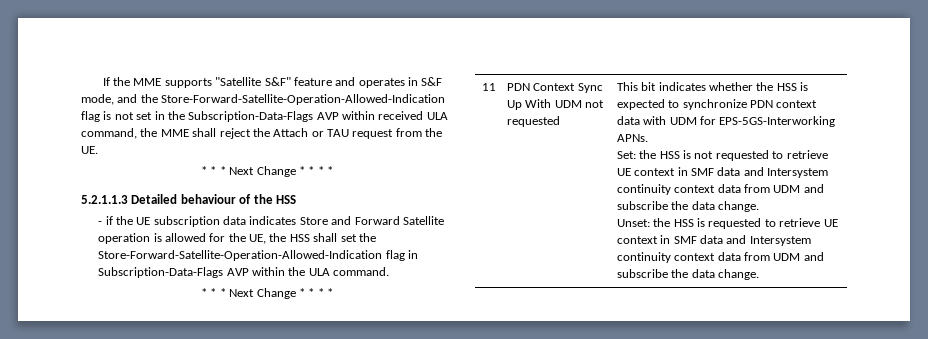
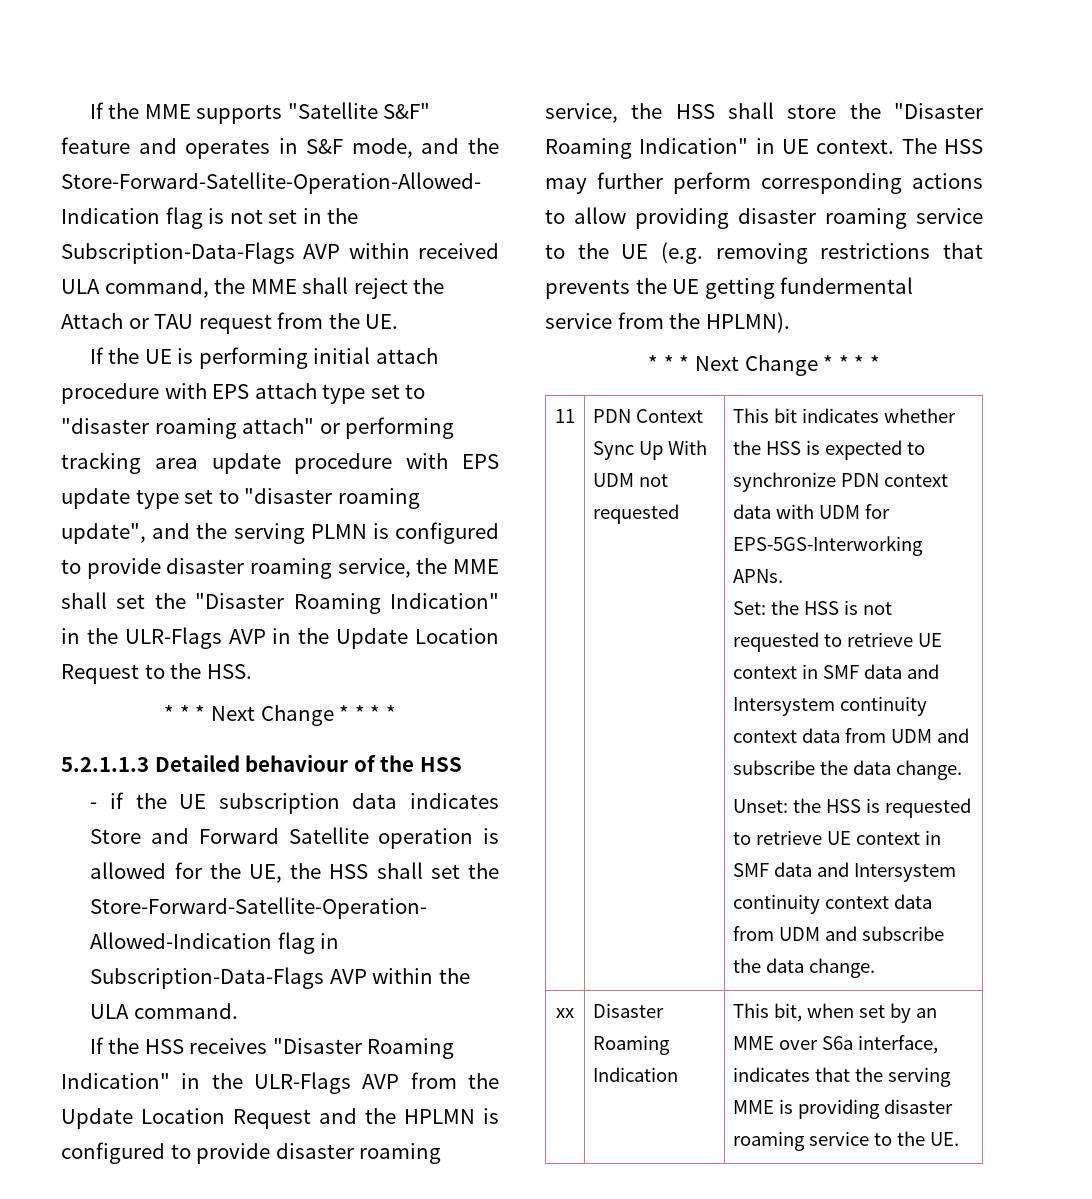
+ If the UE is performing initial attach procedure with EPS attach type set to "disaster roaming attach" or performing tracking area update procedure with EPS update type set to "disaster roaming update", and the serving PLMN is configured to provide disaster roaming service, the MME shall set the "Disaster Roaming Indication" in the ULR-Flags AVP in the Update Location Request to the HSS.
+ If the HSS receives "Disaster Roaming Indication" in the ULR-Flags AVP from the Update Location Request and the HPLMN is configured to provide disaster roaming service, the HSS shall store the "Disaster Roaming Indication" in UE context. The HSS may further perform corresponding actions to allow providing disaster roaming service to the UE (e.g. removing restrictions that prevents the UE getting fundermental service from the HPLMN).
+ xx | Disaster Roaming Indication | This bit, when set by an MME over S6a interface, indicates that the serving MME is providing disaster roaming service to the UE.

